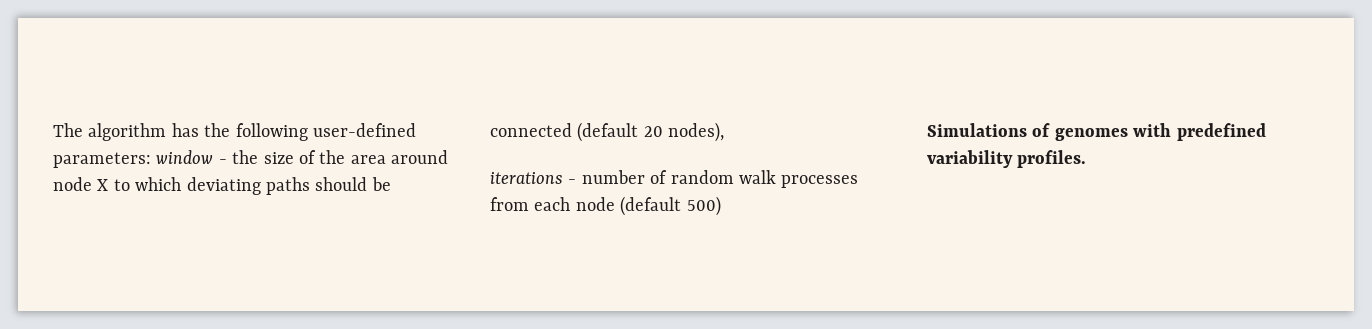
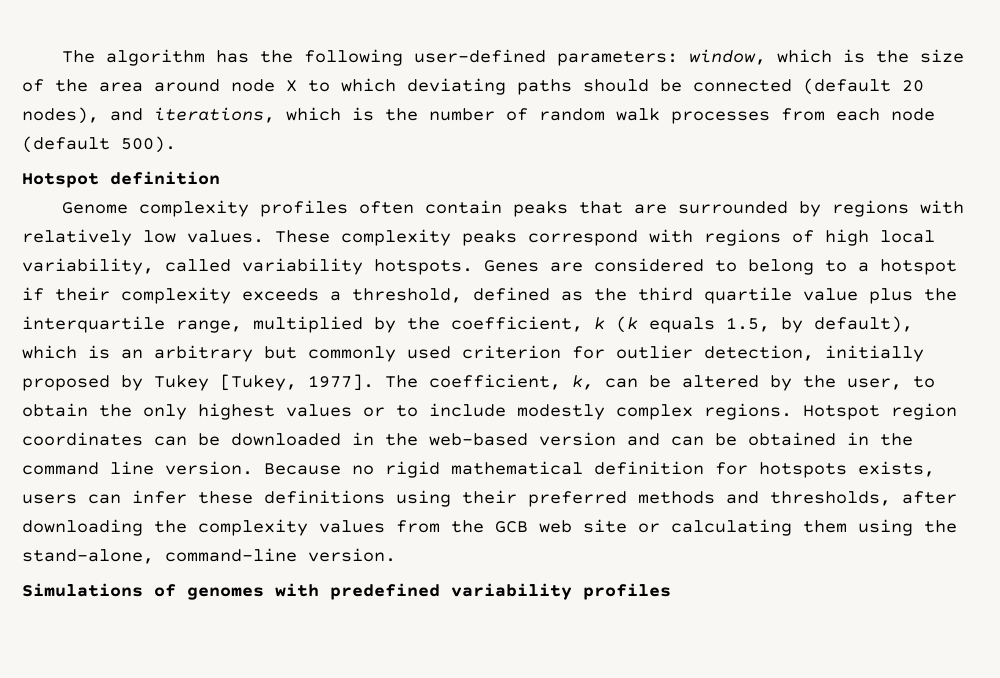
- The algorithm has the following user-defined parameters: window - the size of the area around node X to which deviating paths should be connected (default 20 nodes),
- iterations - number of random walk processes from each node (default 500)
+ The algorithm has the following user-defined parameters: window, which is the size of the area around node X to which deviating paths should be connected (default 20 nodes), and iterations, which is the number of random walk processes from each node (default 500).
+ Hotspot definition
+ Genome complexity profiles often contain peaks that are surrounded by regions with relatively low values. These complexity peaks correspond with regions of high local variability, called variability hotspots. Genes are considered to belong to a hotspot if their complexity exceeds a threshold, defined as the third quartile value plus the interquartile range, multiplied by the coefficient, k (k equals 1.5, by default), which is an arbitrary but commonly used criterion for outlier detection, initially proposed by Tukey [Tukey, 1977]. The coefficient, k, can be altered by the user, to obtain the only highest values or to include modestly complex regions. Hotspot region coordinates can be downloaded in the web-based version and can be obtained in the command line version. Because no rigid mathematical definition for hotspots exists, users can infer these definitions using their preferred methods and thresholds, after downloading the complexity values from the GCB web site or calculating them using the stand-alone, command-line version.
- Simulations of genomes with predefined variability profiles.
+ Simulations of genomes with predefined variability profiles

